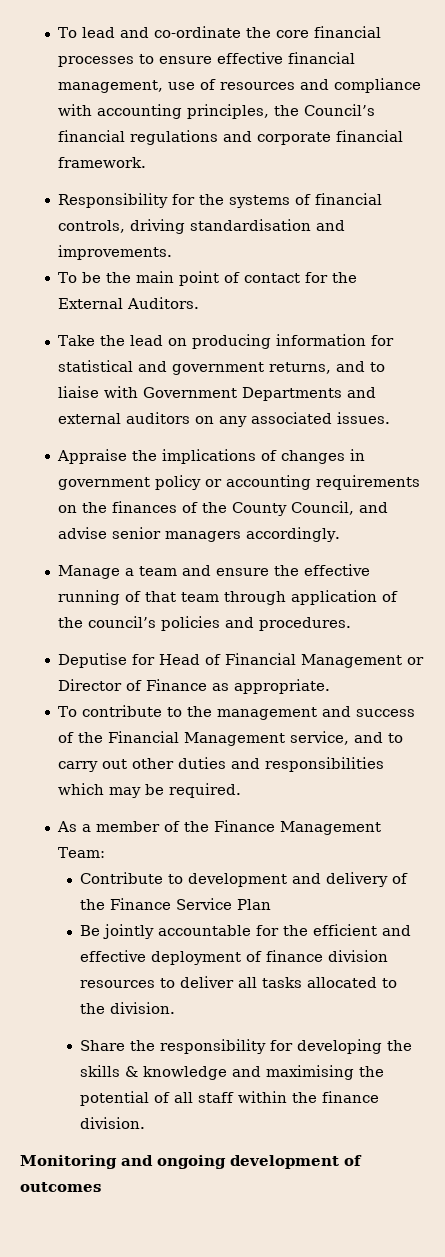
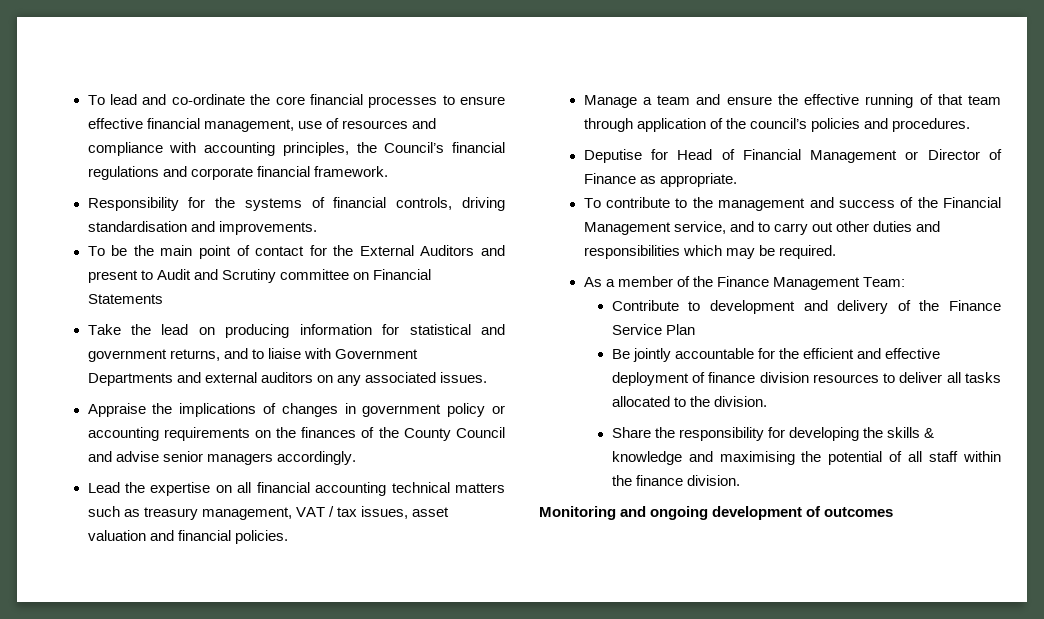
- To be the main point of contact for the External Auditors.
+ To be the main point of contact for the External Auditors and present to Audit and Scrutiny committee on Financial Statements
- Appraise the implications of changes in government policy or accounting requirements on the finances of the County Council, and advise senior managers accordingly.
+ Appraise the implications of changes in government policy or accounting requirements on the finances of the County Council and advise senior managers accordingly.
+ Lead the expertise on all financial accounting technical matters such as treasury management, VAT / tax issues, asset valuation and financial policies.

